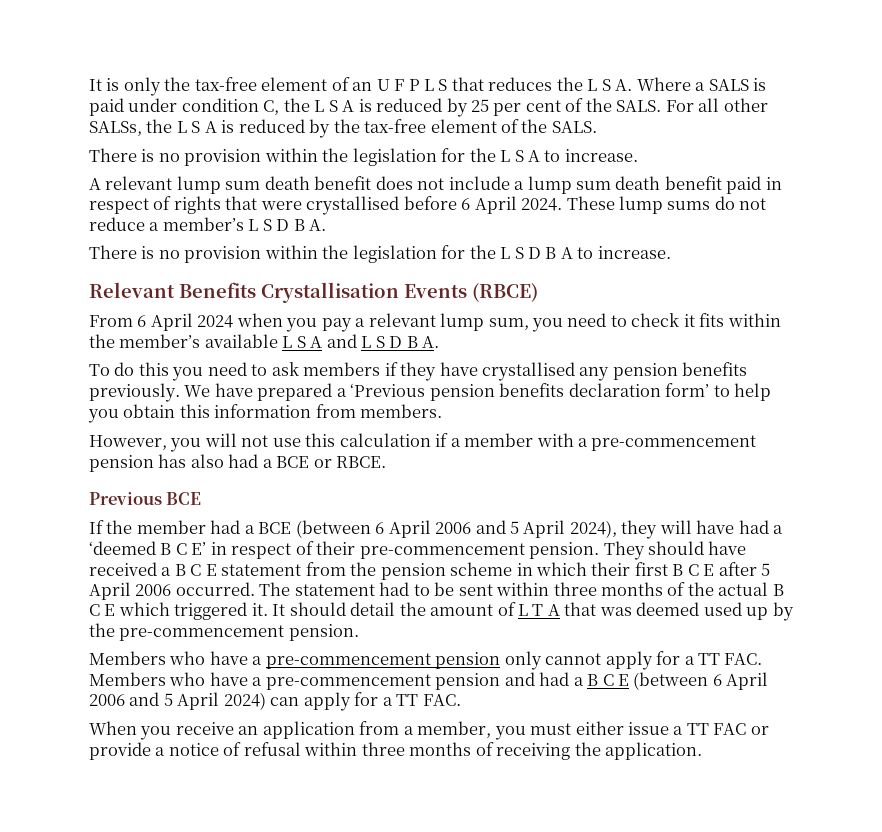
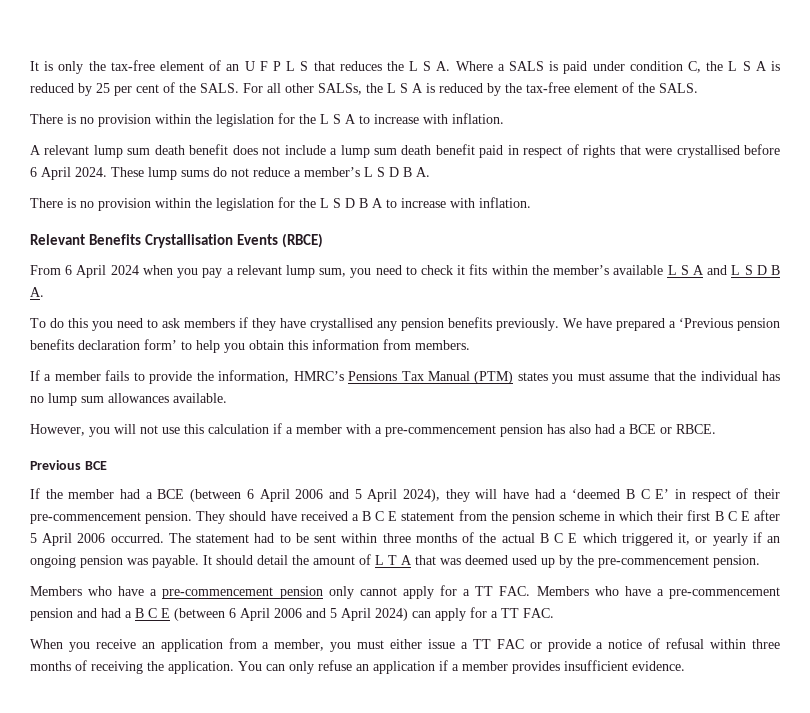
- There is no provision within the legislation for the L S A to increase.
+ There is no provision within the legislation for the L S A to increase with inflation.
- There is no provision within the legislation for the L S D B A to increase.
+ There is no provision within the legislation for the L S D B A to increase with inflation.
+ If a member fails to provide the information, HMRC’s Pensions Tax Manual (PTM) states you must assume that the individual has no lump sum allowances available.
- The statement had to be sent within three months of the actual B C E which triggered it.
+ The statement had to be sent within three months of the actual B C E which triggered it, or yearly if an ongoing pension was payable.
+ You can only refuse an application if a member provides insufficient evidence.

